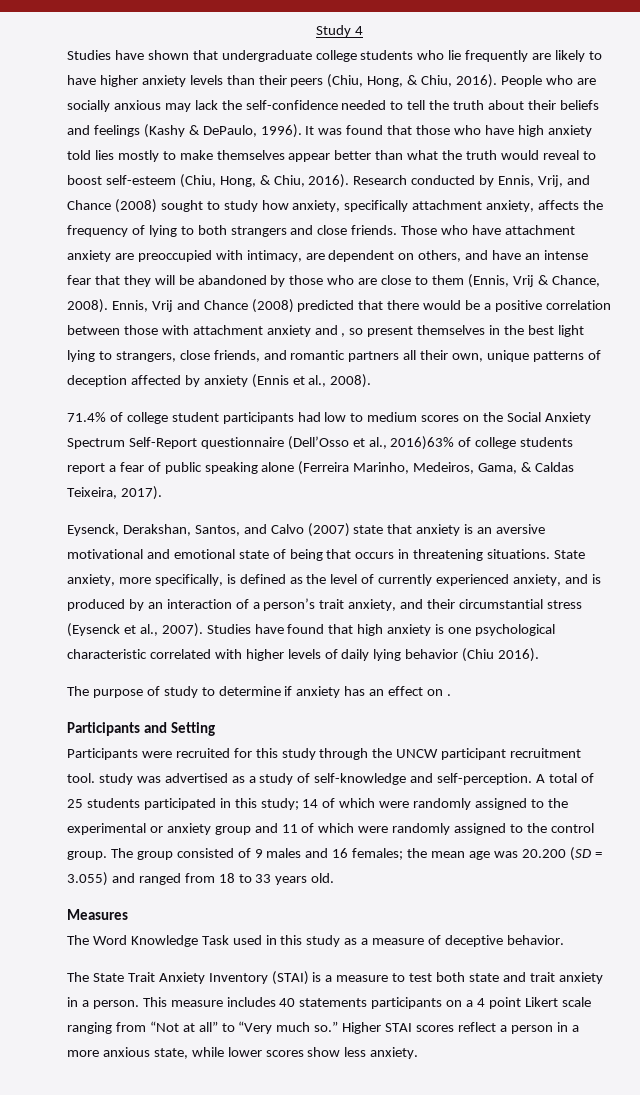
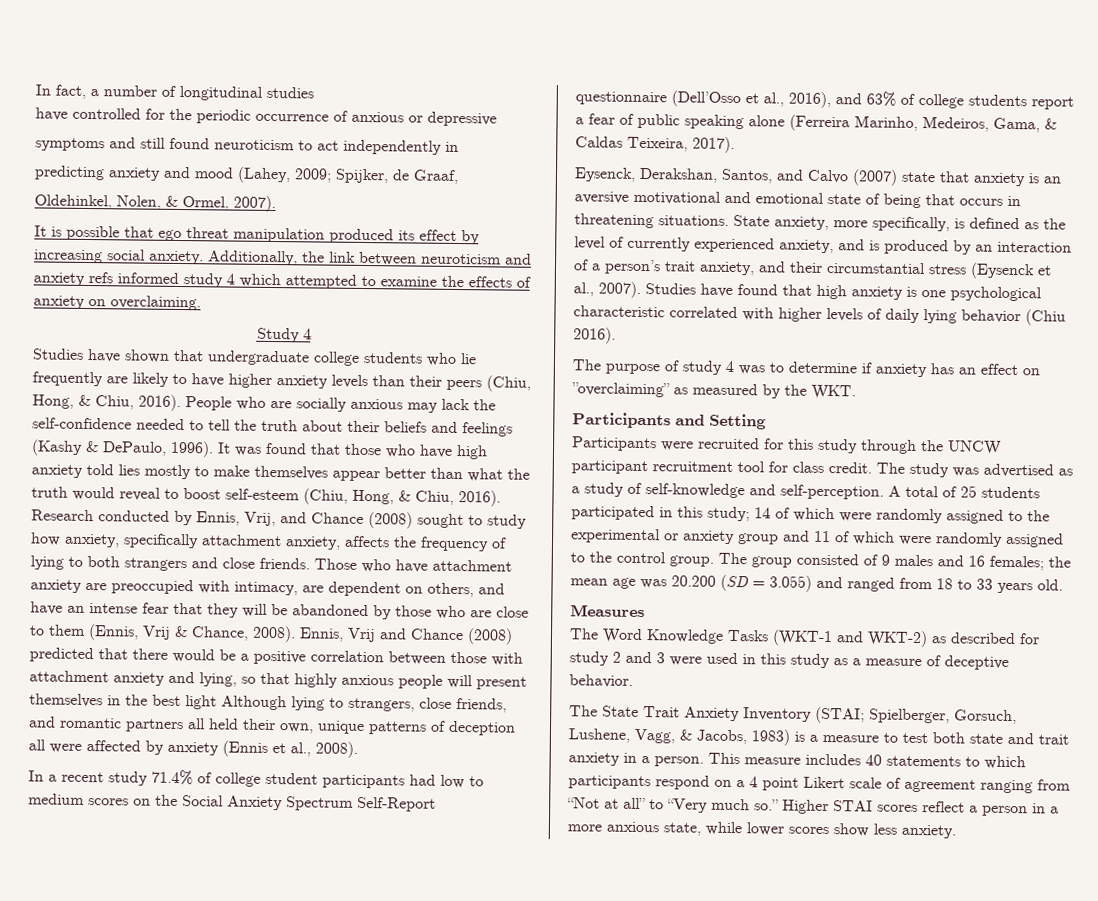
+ In fact, a number of longitudinal studies
+ have controlled for the periodic occurrence of anxious or depressive
+ symptoms and still found neuroticism to act independently in
+ predicting anxiety and mood (Lahey, 2009; Spijker, de Graaf,
+ Oldehinkel, Nolen, & Ormel, 2007).
+ It is possible that ego threat manipulation produced its effect by increasing social anxiety. Additionally, the link between neuroticism and anxiety refs informed study 4 which attempted to examine the effects of anxiety on overclaiming.
- Ennis, Vrij and Chance (2008) predicted that there would be a positive correlation between those with attachment anxiety and , so present themselves in the best light lying to strangers, close friends, and romantic partners all their own, unique patterns of deception affected by anxiety (Ennis et al., 2008).
+ Ennis, Vrij and Chance (2008) predicted that there would be a positive correlation between those with attachment anxiety and lying, so that highly anxious people will present themselves in the best light Although lying to strangers, close friends, and romantic partners all held their own, unique patterns of deception all were affected by anxiety (Ennis et al., 2008).
- 71.4% of college student participants had low to medium scores on the Social Anxiety Spectrum Self-Report questionnaire (Dell’Osso et al., 2016)63% of college students report a fear of public speaking alone (Ferreira Marinho, Medeiros, Gama, & Caldas Teixeira, 2017).
+ In a recent study 71.4% of college student participants had low to medium scores on the Social Anxiety Spectrum Self-Report questionnaire (Dell’Osso et al., 2016), and 63% of college students report a fear of public speaking alone (Ferreira Marinho, Medeiros, Gama, & Caldas Teixeira, 2017).
- The purpose of study to determine if anxiety has an effect on .
+ The purpose of study 4 was to determine if anxiety has an effect on ”overclaiming” as measured by the WKT.
- Participants were recruited for this study through the UNCW participant recruitment tool. study was advertised as a study of self-knowledge and self-perception.
+ Participants were recruited for this study through the UNCW participant recruitment tool for class credit. The study was advertised as a study of self-knowledge and self-perception.
- The Word Knowledge Task used in this study as a measure of deceptive behavior.
+ The Word Knowledge Tasks (WKT-1 and WKT-2) as described for study 2 and 3 were used in this study as a measure of deceptive behavior.
- The State Trait Anxiety Inventory (STAI) is a measure to test both state and trait anxiety in a person.
+ The State Trait Anxiety Inventory (STAI; Spielberger, Gorsuch, Lushene, Vagg, & Jacobs, 1983) is a measure to test both state and trait anxiety in a person.
- This measure includes 40 statements participants on a 4 point Likert scale ranging from “Not at all” to “Very much so.”
+ This measure includes 40 statements to which participants respond on a 4 point Likert scale of agreement ranging from “Not at all” to “Very much so.”

